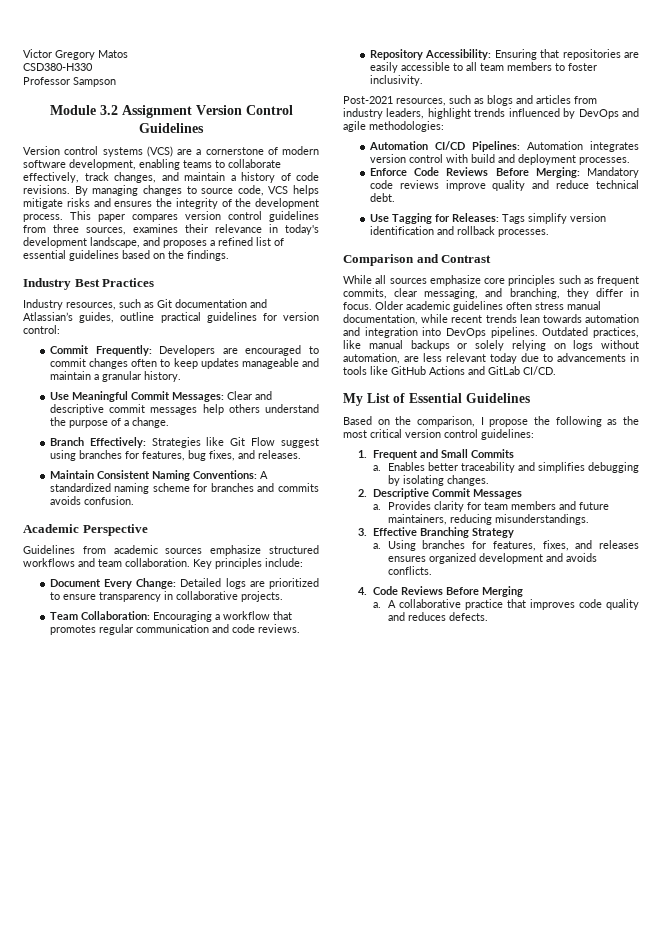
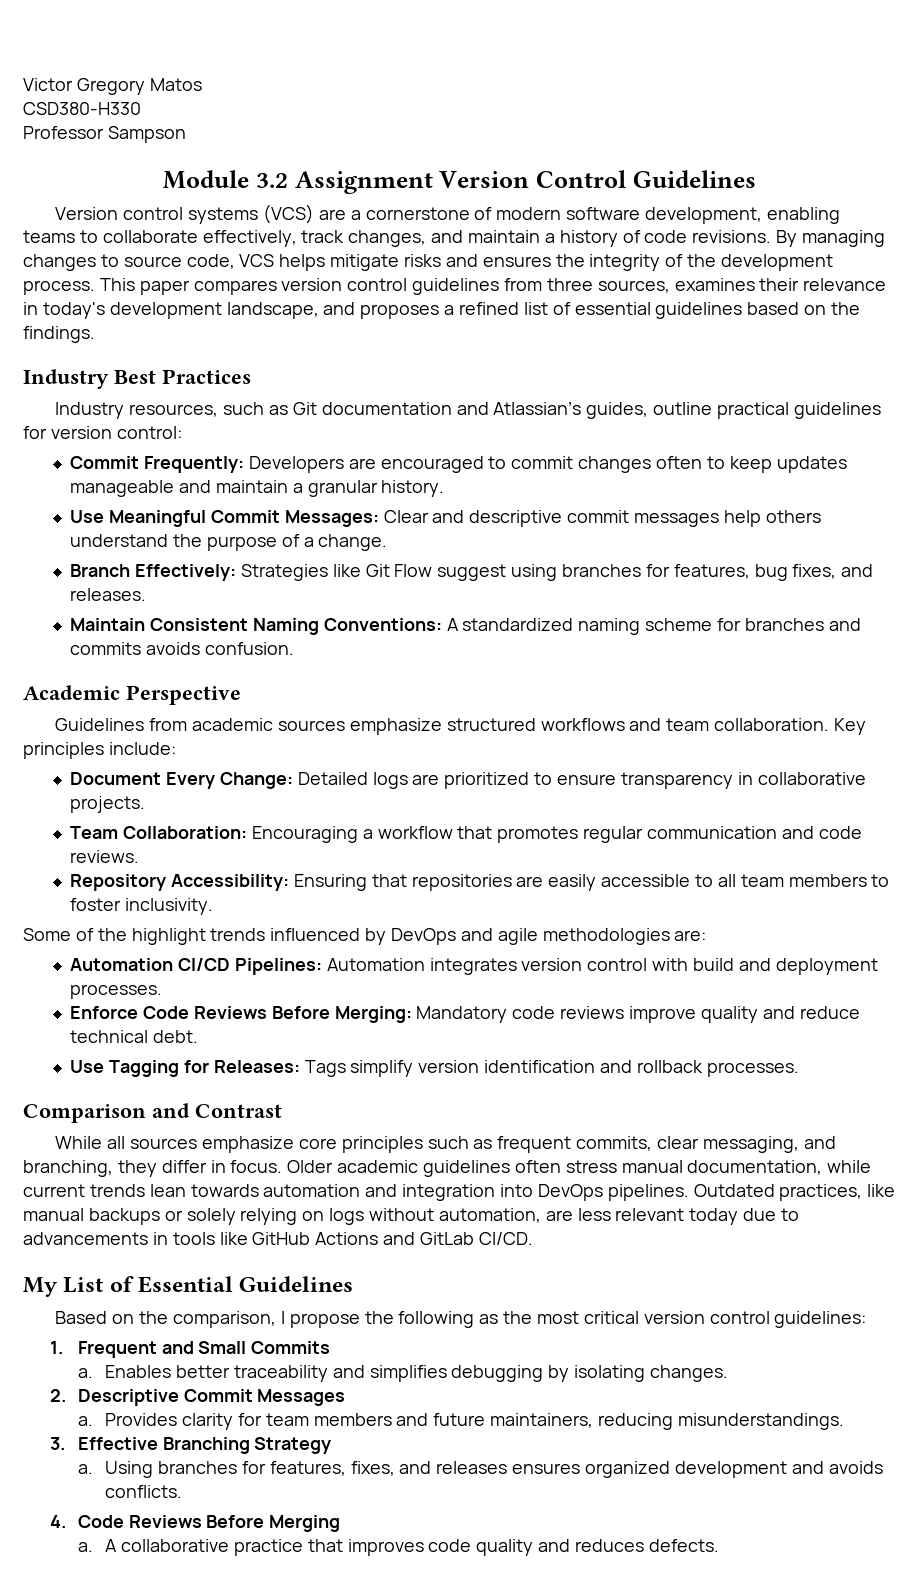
- Post-2021 resources, such as blogs and articles from industry leaders, highlight trends influenced by DevOps and agile methodologies:
+ Some of the highlight trends influenced by DevOps and agile methodologies are:
- Older academic guidelines often stress manual documentation, while recent trends lean towards automation and integration into DevOps pipelines.
+ Older academic guidelines often stress manual documentation, while current trends lean towards automation and integration into DevOps pipelines.

